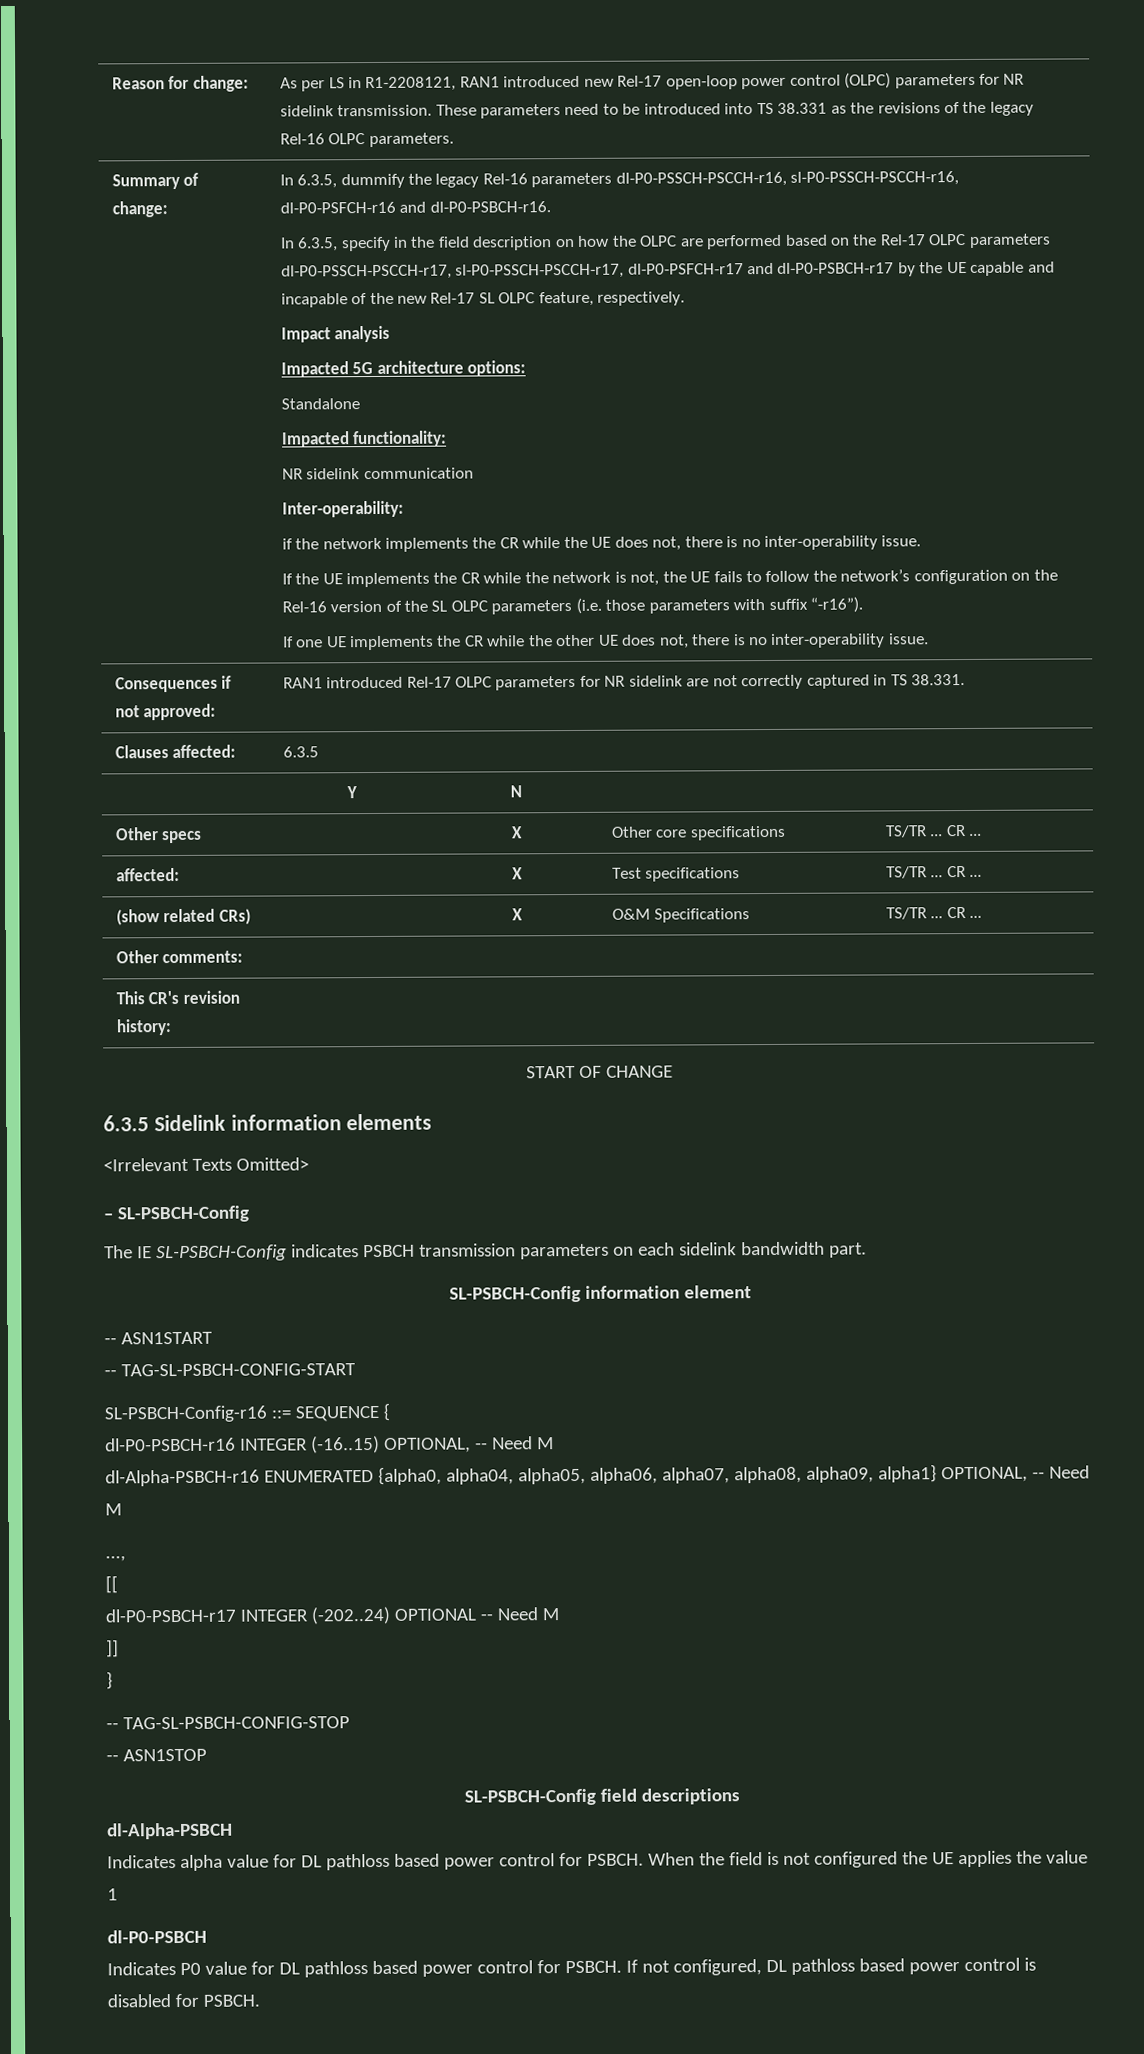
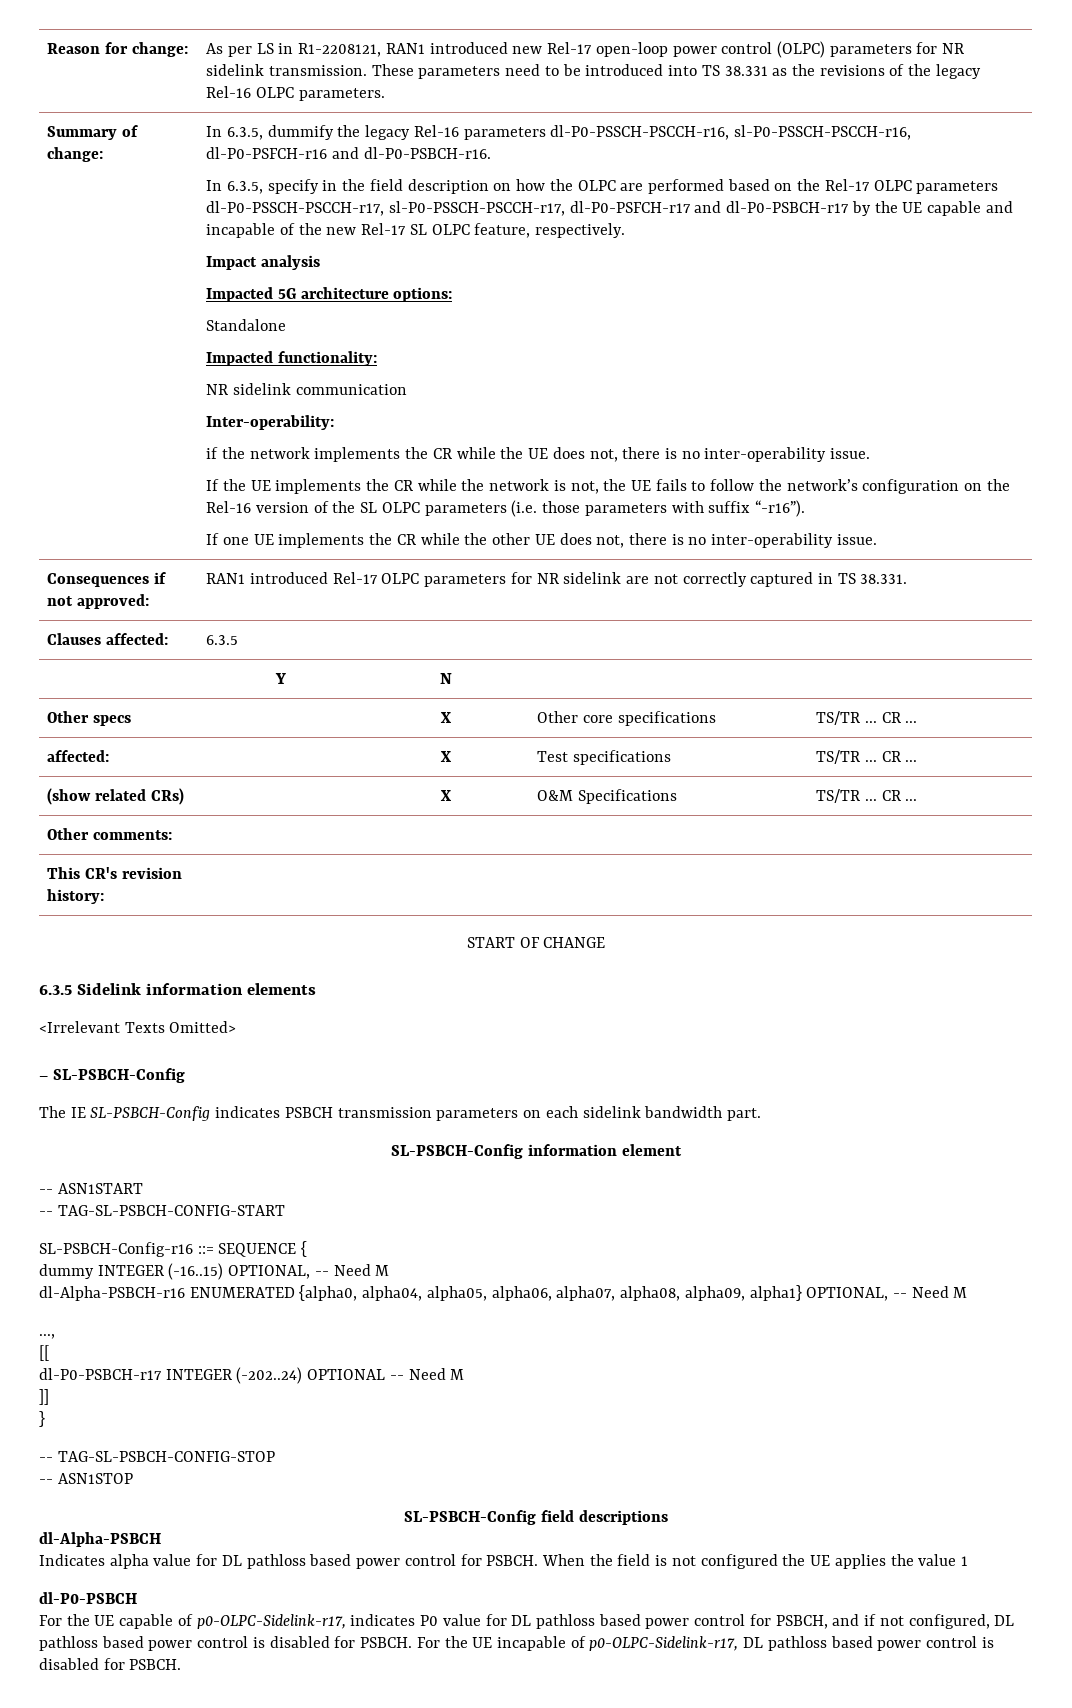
- dl-P0-PSBCH-r16 INTEGER (-16..15) OPTIONAL, -- Need M
+ dummy INTEGER (-16..15) OPTIONAL, -- Need M
- Indicates P0 value for DL pathloss based power control for PSBCH. If not configured, DL pathloss based power control is disabled for PSBCH.
+ For the UE capable of p0-OLPC-Sidelink-r17, indicates P0 value for DL pathloss based power control for PSBCH, and if not configured, DL pathloss based power control is disabled for PSBCH.
+ For the UE incapable of p0-OLPC-Sidelink-r17, DL pathloss based power control is disabled for PSBCH.

